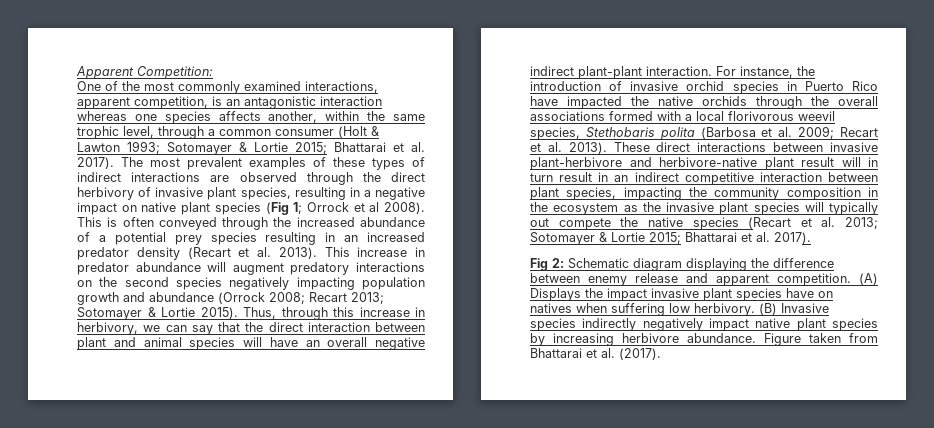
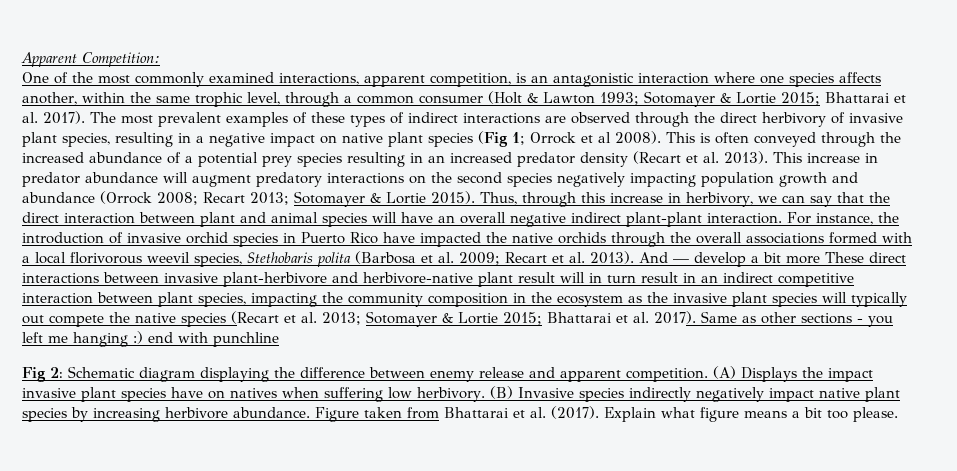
- One of the most commonly examined interactions, apparent competition, is an antagonistic interaction whereas one species affects another, within the same trophic level, through a common consumer (Holt & Lawton 1993; Sotomayer & Lortie 2015; Bhattarai et al. 2017).
+ One of the most commonly examined interactions, apparent competition, is an antagonistic interaction where one species affects another, within the same trophic level, through a common consumer (Holt & Lawton 1993; Sotomayer & Lortie 2015; Bhattarai et al. 2017).
- These direct interactions between invasive plant-herbivore and herbivore-native plant result will in turn result in an indirect competitive interaction between plant species, impacting the community composition in the ecosystem as the invasive plant species will typically out compete the native species (Recart et al. 2013; Sotomayer & Lortie 2015; Bhattarai et al. 2017).
+ And — develop a bit more These direct interactions between invasive plant-herbivore and herbivore-native plant result will in turn result in an indirect competitive interaction between plant species, impacting the community composition in the ecosystem as the invasive plant species will typically out compete the native species (Recart et al. 2013; Sotomayer & Lortie 2015; Bhattarai et al. 2017). Same as other sections - you left me hanging :) end with punchline
+ Explain what figure means a bit too please.

